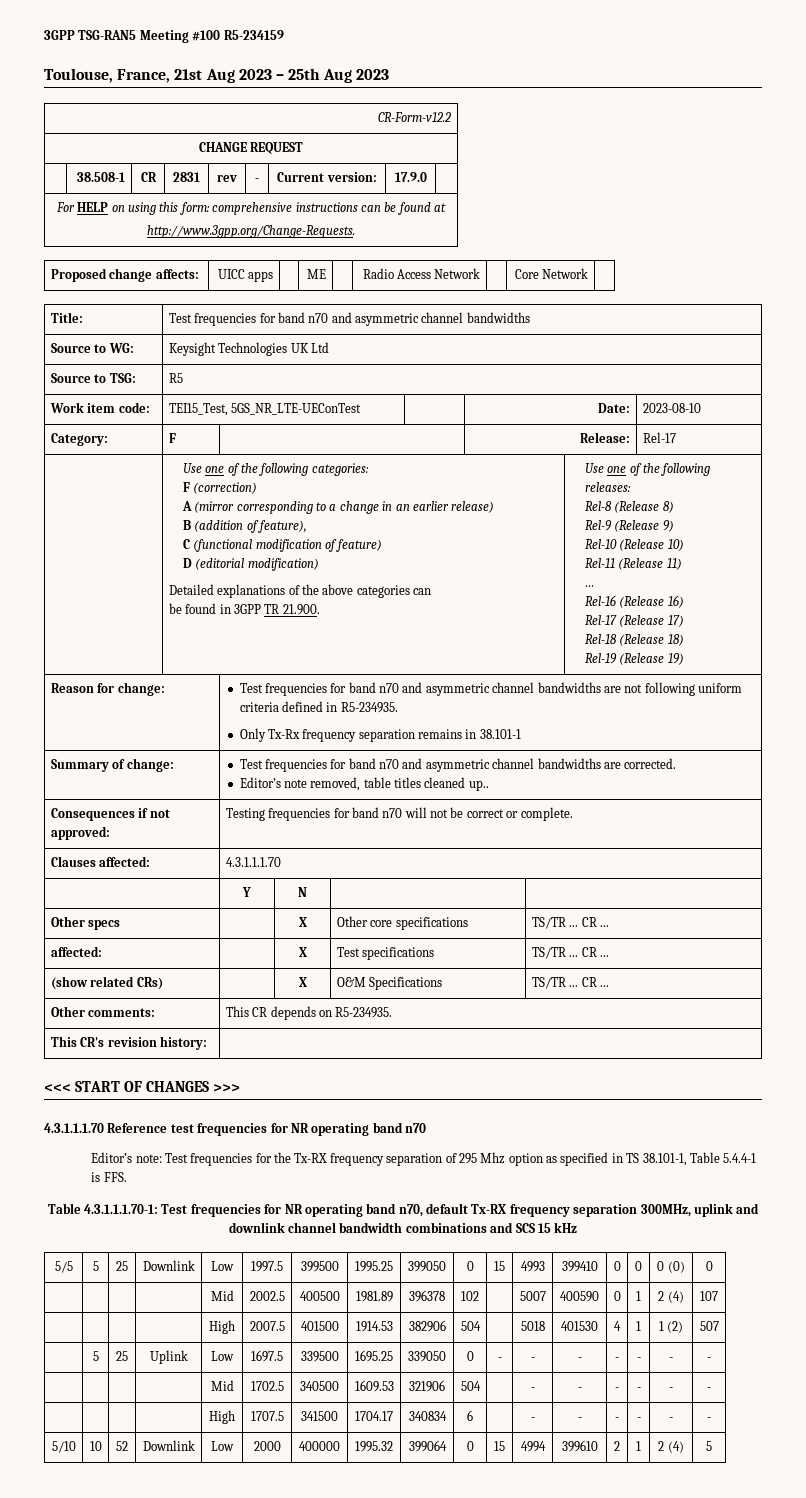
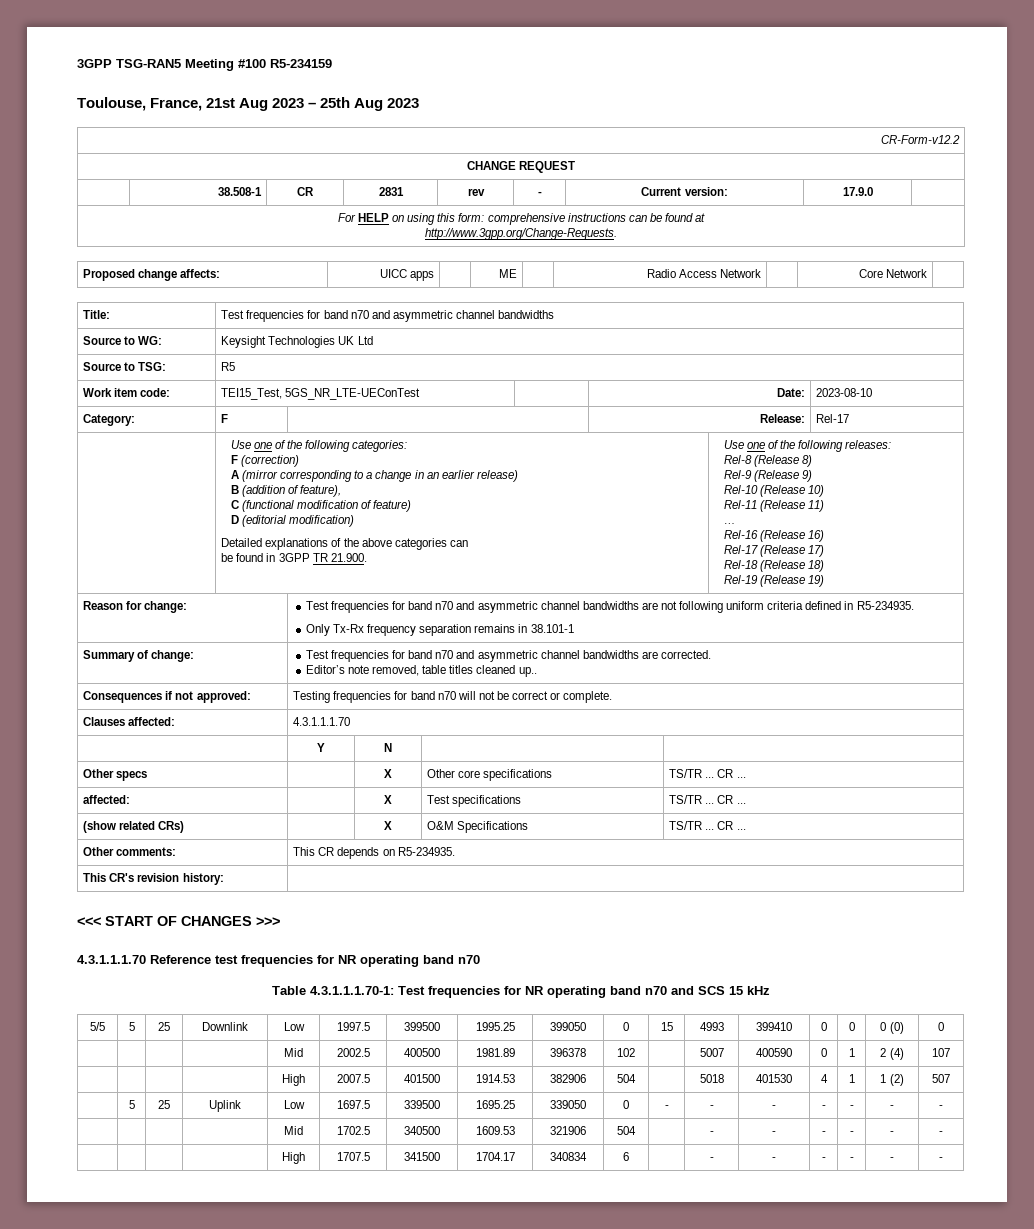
- Editor’s note: Test frequencies for the Tx-RX frequency separation of 295 Mhz option as specified in TS 38.101-1, Table 5.4.4-1 is FFS.
- Table 4.3.1.1.1.70-1: Test frequencies for NR operating band n70, default Tx-RX frequency separation 300MHz, uplink and downlink channel bandwidth combinations and SCS 15 kHz
+ Table 4.3.1.1.1.70-1: Test frequencies for NR operating band n70 and SCS 15 kHz
- 5/10 | 10 | 52 | Downlink | Low | 2000 | 400000 | 1995.32 | 399064 | 0 | 15 | 4994 | 399610 | 2 | 1 | 2 (4) | 5

